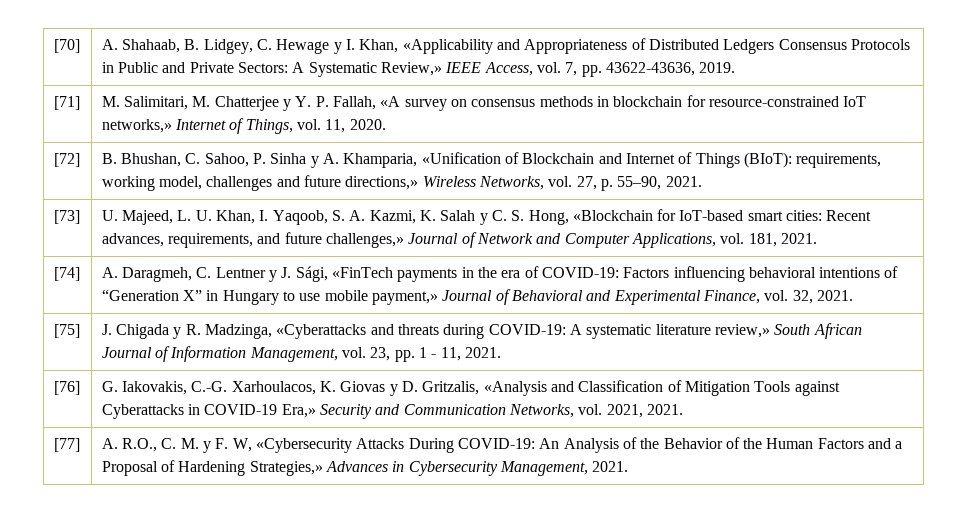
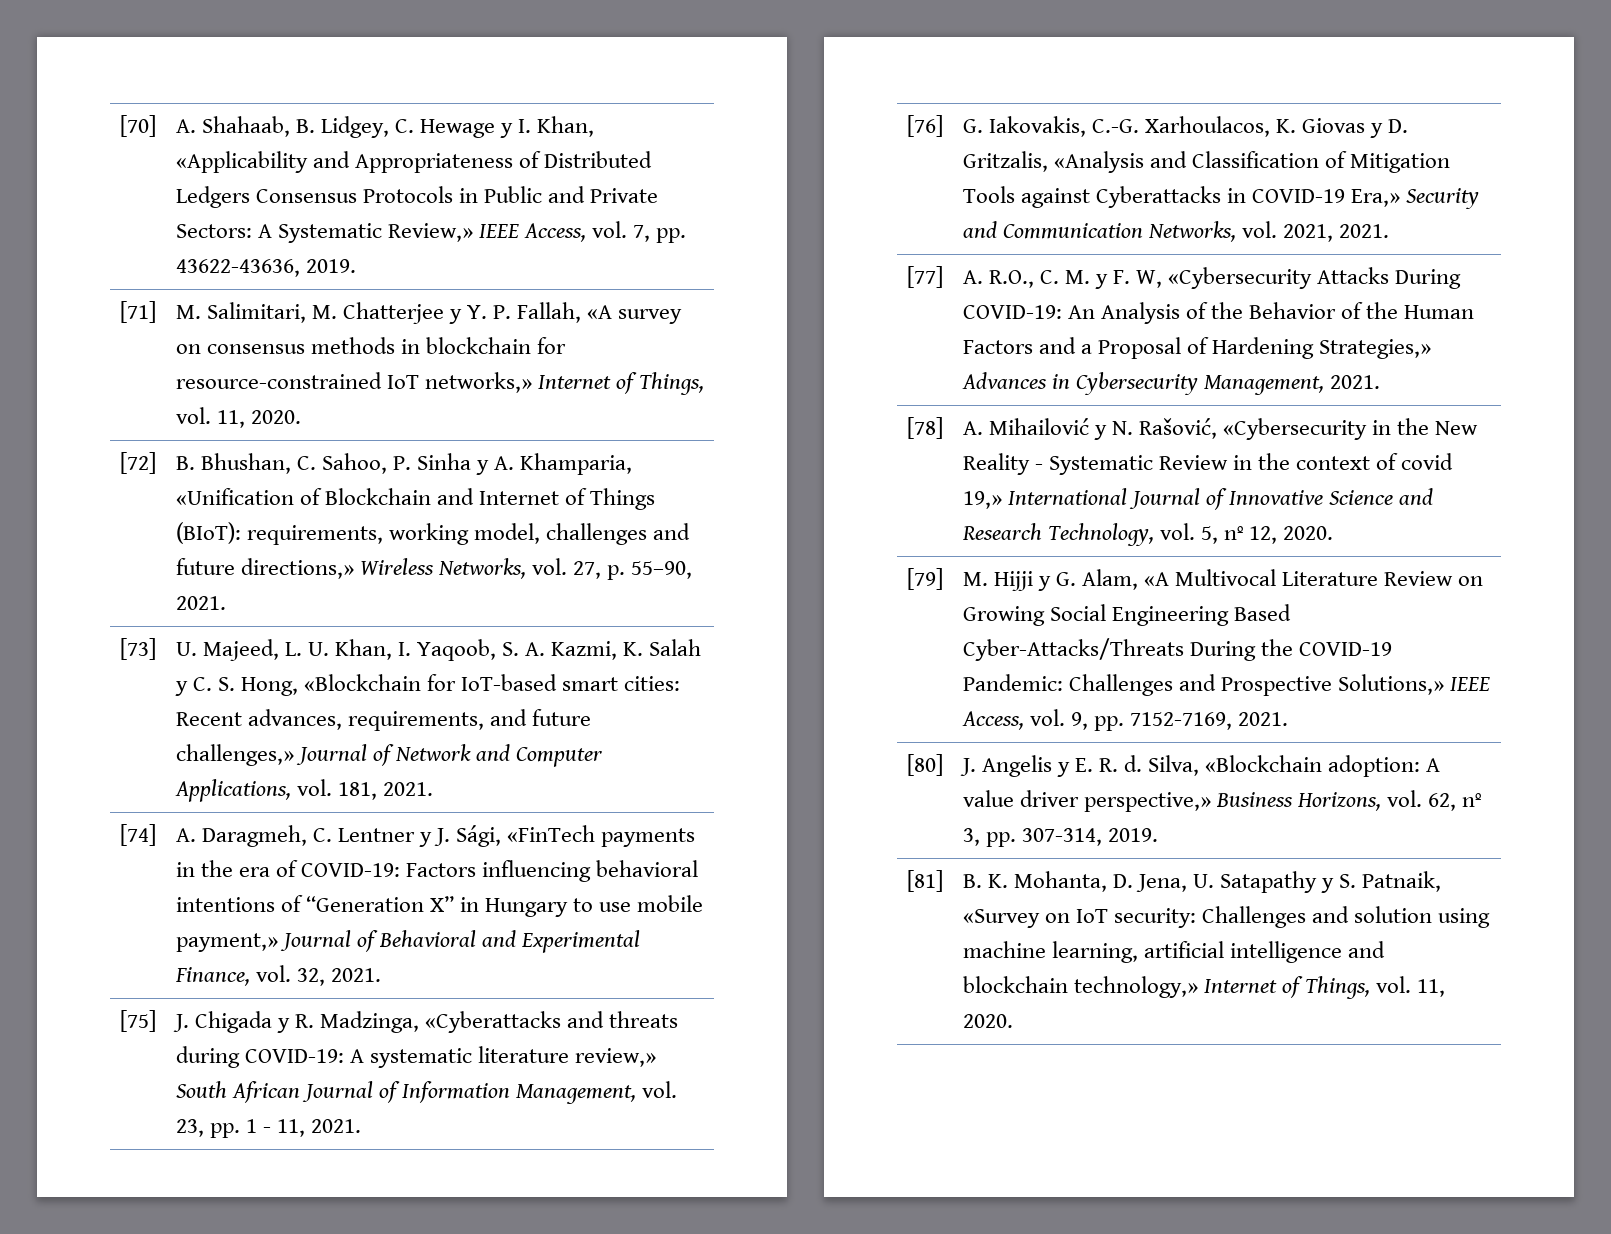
+ [78] | A. Mihailović y N. Rašović, «Cybersecurity in the New Reality - Systematic Review in the context of covid 19,» International Journal of Innovative Science and Research Technology, vol. 5, nº 12, 2020.
+ [79] | M. Hijji y G. Alam, «A Multivocal Literature Review on Growing Social Engineering Based Cyber-Attacks/Threats During the COVID-19 Pandemic: Challenges and Prospective Solutions,» IEEE Access, vol. 9, pp. 7152-7169, 2021.
+ [80] | J. Angelis y E. R. d. Silva, «Blockchain adoption: A value driver perspective,» Business Horizons, vol. 62, nº 3, pp. 307-314, 2019.
+ [81] | B. K. Mohanta, D. Jena, U. Satapathy y S. Patnaik, «Survey on IoT security: Challenges and solution using machine learning, artificial intelligence and blockchain technology,» Internet of Things, vol. 11, 2020.

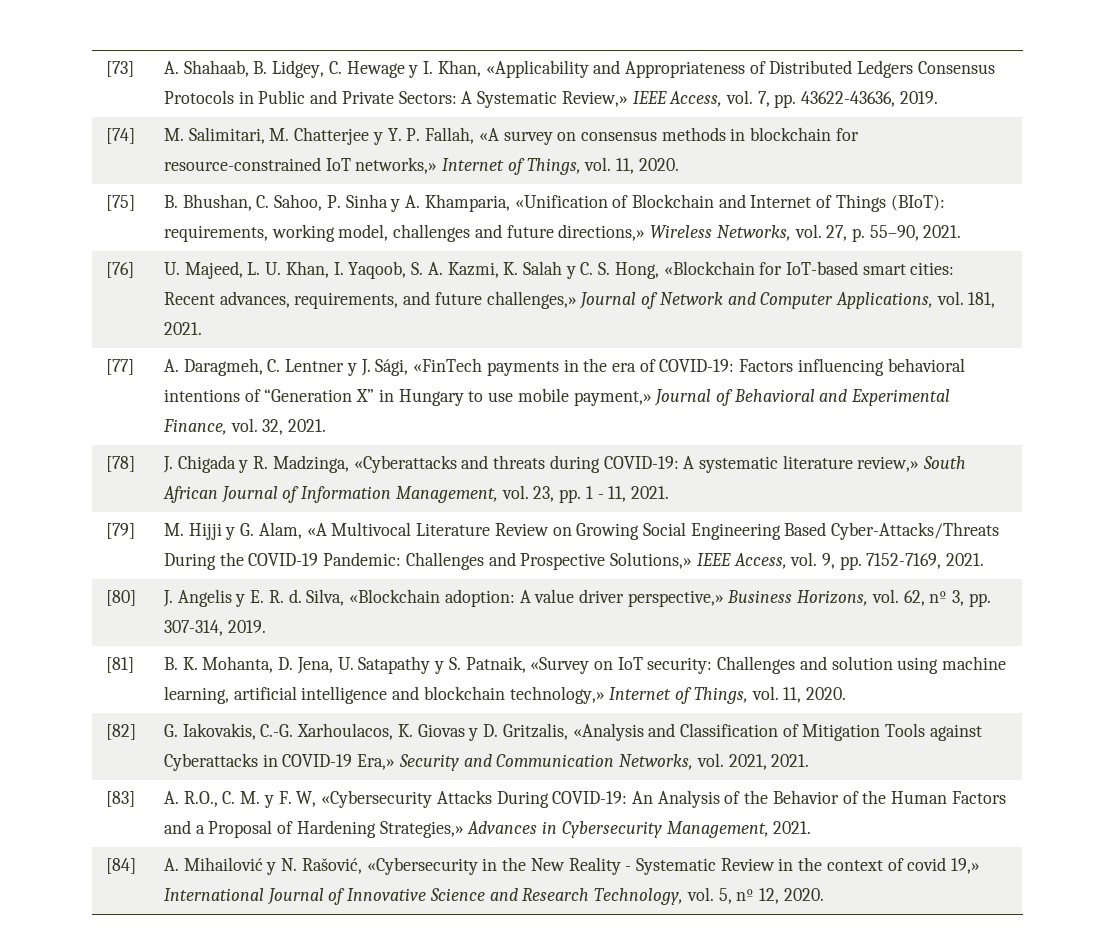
- [70] | A. Shahaab, B. Lidgey, C. Hewage y I. Khan, «Applicability and Appropriateness of Distributed Ledgers Consensus Protocols in Public and Private Sectors: A Systematic Review,» IEEE Access, vol. 7, pp. 43622-43636, 2019.
+ [73] | A. Shahaab, B. Lidgey, C. Hewage y I. Khan, «Applicability and Appropriateness of Distributed Ledgers Consensus Protocols in Public and Private Sectors: A Systematic Review,» IEEE Access, vol. 7, pp. 43622-43636, 2019.
- [71] | M. Salimitari, M. Chatterjee y Y. P. Fallah, «A survey on consensus methods in blockchain for resource-constrained IoT networks,» Internet of Things, vol. 11, 2020.
+ [74] | M. Salimitari, M. Chatterjee y Y. P. Fallah, «A survey on consensus methods in blockchain for resource-constrained IoT networks,» Internet of Things, vol. 11, 2020.
- [72] | B. Bhushan, C. Sahoo, P. Sinha y A. Khamparia, «Unification of Blockchain and Internet of Things (BIoT): requirements, working model, challenges and future directions,» Wireless Networks, vol. 27, p. 55–90, 2021.
+ [75] | B. Bhushan, C. Sahoo, P. Sinha y A. Khamparia, «Unification of Blockchain and Internet of Things (BIoT): requirements, working model, challenges and future directions,» Wireless Networks, vol. 27, p. 55–90, 2021.
- [73] | U. Majeed, L. U. Khan, I. Yaqoob, S. A. Kazmi, K. Salah y C. S. Hong, «Blockchain for IoT-based smart cities: Recent advances, requirements, and future challenges,» Journal of Network and Computer Applications, vol. 181, 2021.
+ [76] | U. Majeed, L. U. Khan, I. Yaqoob, S. A. Kazmi, K. Salah y C. S. Hong, «Blockchain for IoT-based smart cities: Recent advances, requirements, and future challenges,» Journal of Network and Computer Applications, vol. 181, 2021.
- [74] | A. Daragmeh, C. Lentner y J. Sági, «FinTech payments in the era of COVID-19: Factors influencing behavioral intentions of “Generation X” in Hungary to use mobile payment,» Journal of Behavioral and Experimental Finance, vol. 32, 2021.
+ [77] | A. Daragmeh, C. Lentner y J. Sági, «FinTech payments in the era of COVID-19: Factors influencing behavioral intentions of “Generation X” in Hungary to use mobile payment,» Journal of Behavioral and Experimental Finance, vol. 32, 2021.
- [75] | J. Chigada y R. Madzinga, «Cyberattacks and threats during COVID-19: A systematic literature review,» South African Journal of Information Management, vol. 23, pp. 1 - 11, 2021.
+ [78] | J. Chigada y R. Madzinga, «Cyberattacks and threats during COVID-19: A systematic literature review,» South African Journal of Information Management, vol. 23, pp. 1 - 11, 2021.
- [76] | G. Iakovakis, C.-G. Xarhoulacos, K. Giovas y D. Gritzalis, «Analysis and Classification of Mitigation Tools against Cyberattacks in COVID-19 Era,» Security and Communication Networks, vol. 2021, 2021.
- [77] | A. R.O., C. M. y F. W, «Cybersecurity Attacks During COVID-19: An Analysis of the Behavior of the Human Factors and a Proposal of Hardening Strategies,» Advances in Cybersecurity Management, 2021.
- [78] | A. Mihailović y N. Rašović, «Cybersecurity in the New Reality - Systematic Review in the context of covid 19,» International Journal of Innovative Science and Research Technology, vol. 5, nº 12, 2020.
+ [82] | G. Iakovakis, C.-G. Xarhoulacos, K. Giovas y D. Gritzalis, «Analysis and Classification of Mitigation Tools against Cyberattacks in COVID-19 Era,» Security and Communication Networks, vol. 2021, 2021.
+ [83] | A. R.O., C. M. y F. W, «Cybersecurity Attacks During COVID-19: An Analysis of the Behavior of the Human Factors and a Proposal of Hardening Strategies,» Advances in Cybersecurity Management, 2021.
+ [84] | A. Mihailović y N. Rašović, «Cybersecurity in the New Reality - Systematic Review in the context of covid 19,» International Journal of Innovative Science and Research Technology, vol. 5, nº 12, 2020.

